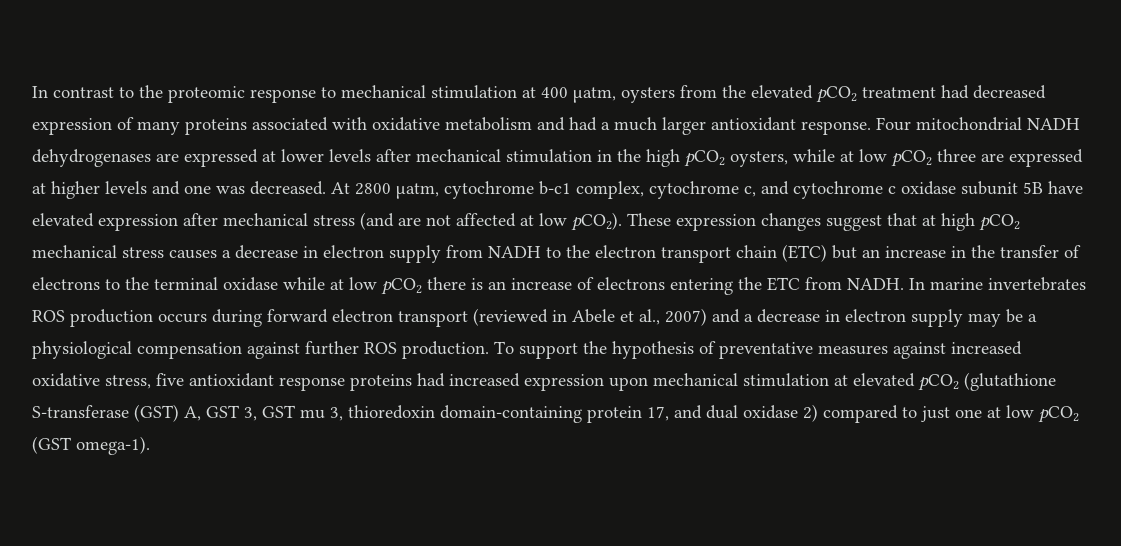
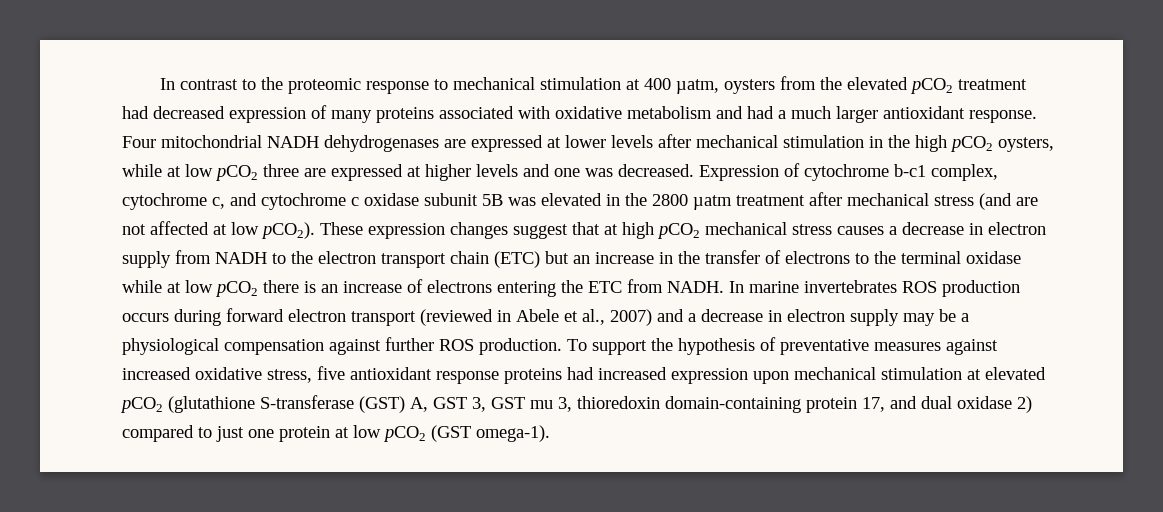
- At 2800 µatm, cytochrome b-c1 complex, cytochrome c, and cytochrome c oxidase subunit 5B have elevated expression after mechanical stress (and are not affected at low pCO2).
+ Expression of cytochrome b-c1 complex, cytochrome c, and cytochrome c oxidase subunit 5B was elevated in the 2800 µatm treatment after mechanical stress (and are not affected at low pCO2).
- To support the hypothesis of preventative measures against increased oxidative stress, five antioxidant response proteins had increased expression upon mechanical stimulation at elevated pCO2 (glutathione S-transferase (GST) A, GST 3, GST mu 3, thioredoxin domain-containing protein 17, and dual oxidase 2) compared to just one at low pCO2 (GST omega-1).
+ To support the hypothesis of preventative measures against increased oxidative stress, five antioxidant response proteins had increased expression upon mechanical stimulation at elevated pCO2 (glutathione S-transferase (GST) A, GST 3, GST mu 3, thioredoxin domain-containing protein 17, and dual oxidase 2) compared to just one protein at low pCO2 (GST omega-1).

